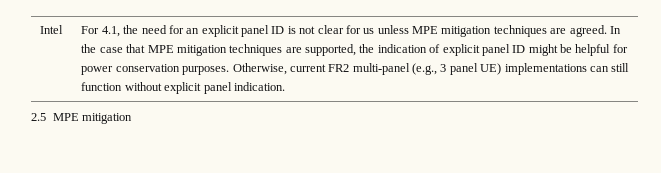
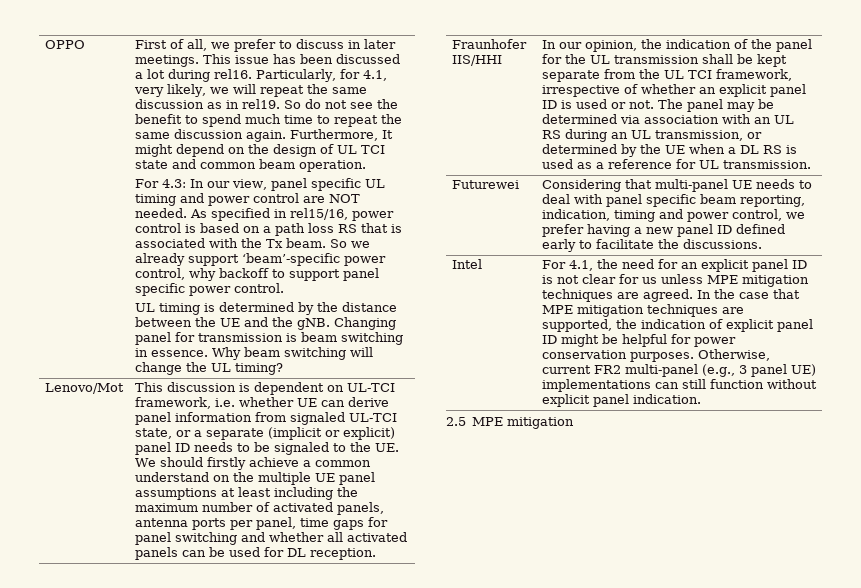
+ OPPO | First of all, we prefer to discuss in later meetings. This issue has been discussed a lot during rel16. Particularly, for 4.1, very likely, we will repeat the same discussion as in rel19. So do not see the benefit to spend much time to repeat the same discussion again. Furthermore, It might depend on the design of UL TCI state and common beam operation.
+ For 4.3: In our view, panel specific UL timing and power control are NOT needed. As specified in rel15/16, power control is based on a path loss RS that is associated with the Tx beam. So we already support ‘beam’-specific power control, why backoff to support panel specific power control.
+ UL timing is determined by the distance between the UE and the gNB. Changing panel for transmission is beam switching in essence. Why beam switching will change the UL timing?
+ Lenovo/Mot | This discussion is dependent on UL-TCI framework, i.e. whether UE can derive panel information from signaled UL-TCI state, or a separate (implicit or explicit) panel ID needs to be signaled to the UE. We should firstly achieve a common understand on the multiple UE panel assumptions at least including the maximum number of activated panels, antenna ports per panel, time gaps for panel switching and whether all activated panels can be used for DL reception.
+ Fraunhofer IIS/HHI | In our opinion, the indication of the panel for the UL transmission shall be kept separate from the UL TCI framework, irrespective of whether an explicit panel ID is used or not. The panel may be determined via association with an UL RS during an UL transmission, or determined by the UE when a DL RS is used as a reference for UL transmission.
+ Futurewei | Considering that multi-panel UE needs to deal with panel specific beam reporting, indication, timing and power control, we prefer having a new panel ID defined early to facilitate the discussions.

